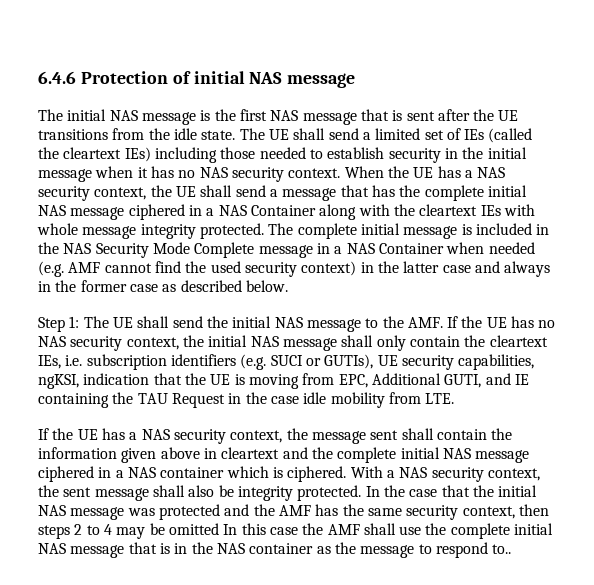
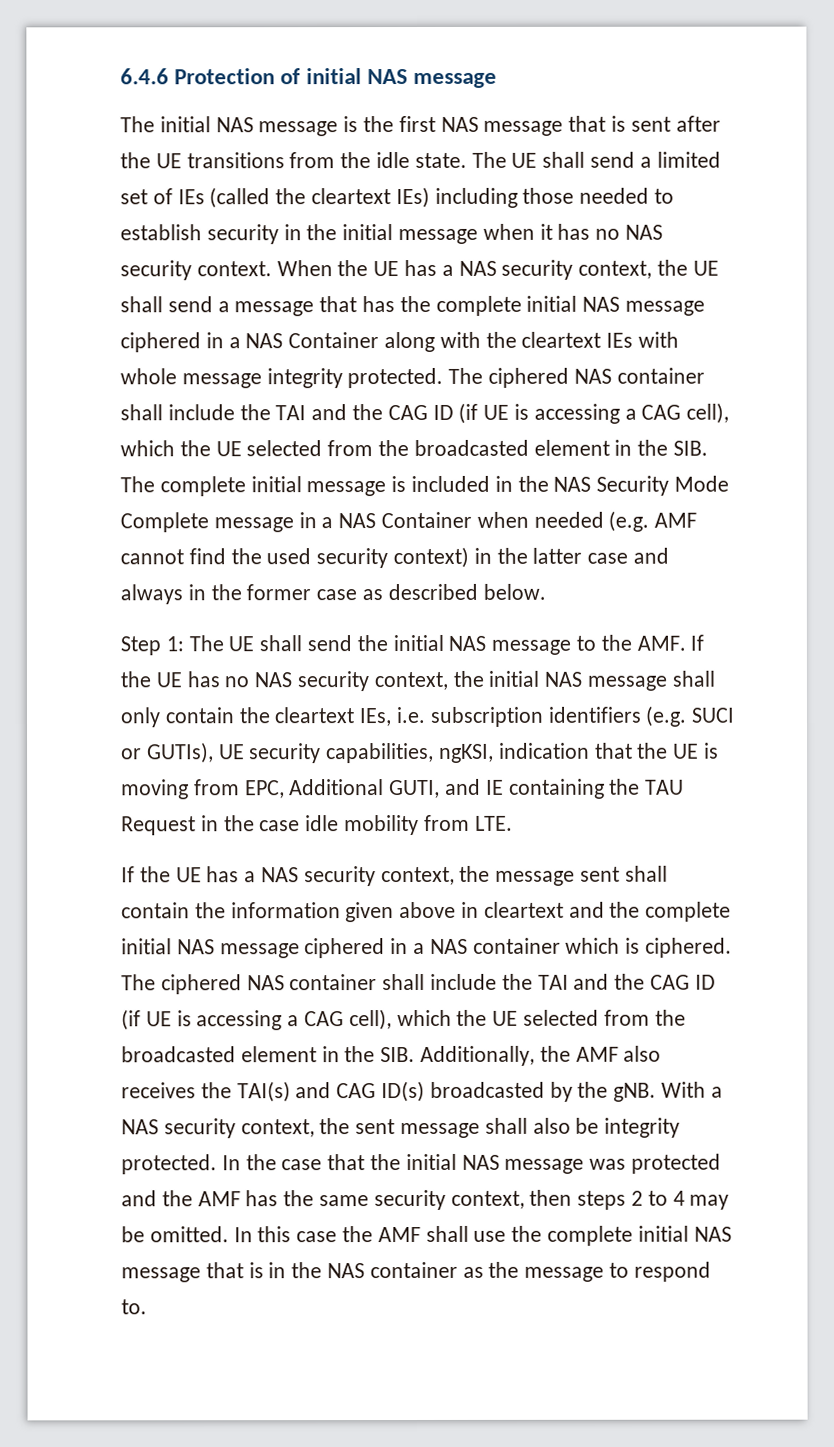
- The complete initial message is included in the NAS Security Mode Complete message in a NAS Container when needed (e.g. AMF cannot find the used security context) in the latter case and always in the former case as described below.
+ The ciphered NAS container shall include the TAI and the CAG ID (if UE is accessing a CAG cell), which the UE selected from the broadcasted element in the SIB. The complete initial message is included in the NAS Security Mode Complete message in a NAS Container when needed (e.g. AMF cannot find the used security context) in the latter case and always in the former case as described below.
+ The ciphered NAS container shall include the TAI and the CAG ID (if UE is accessing a CAG cell), which the UE selected from the broadcasted element in the SIB. Additionally, the AMF also receives the TAI(s) and CAG ID(s) broadcasted by the gNB.
- In the case that the initial NAS message was protected and the AMF has the same security context, then steps 2 to 4 may be omitted In this case the AMF shall use the complete initial NAS message that is in the NAS container as the message to respond to..
+ In the case that the initial NAS message was protected and the AMF has the same security context, then steps 2 to 4 may be omitted. In this case the AMF shall use the complete initial NAS message that is in the NAS container as the message to respond to.

